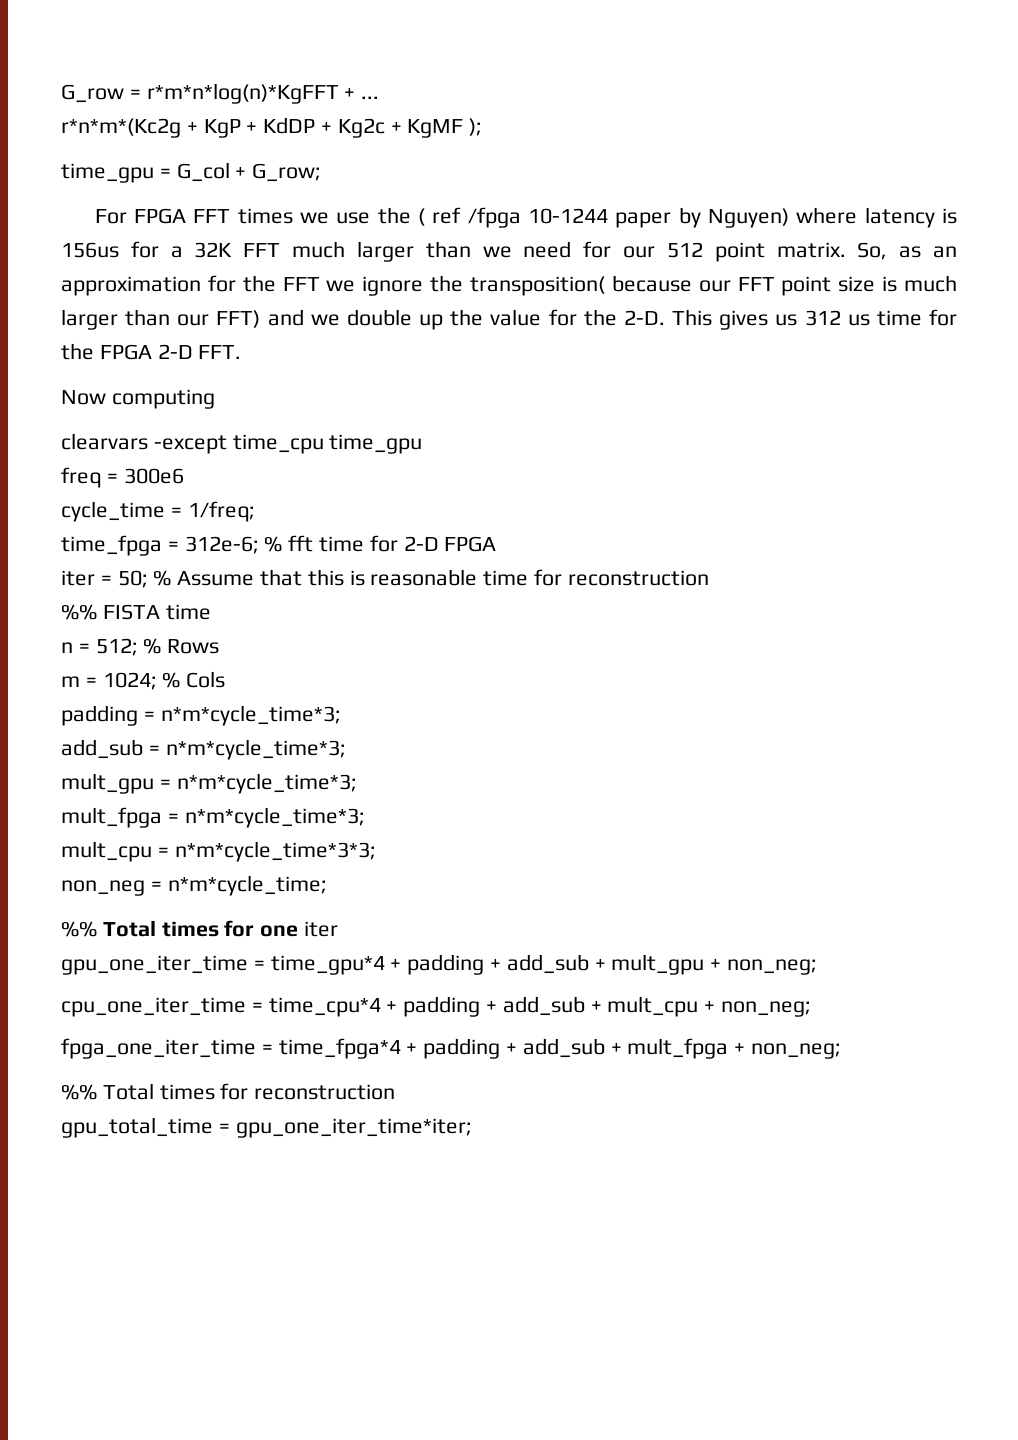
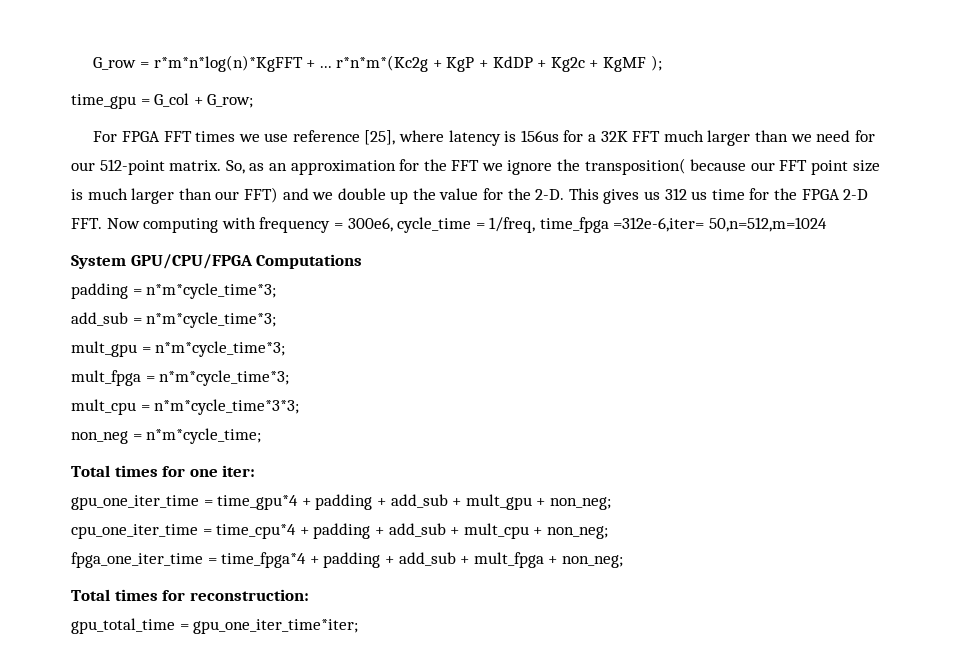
- G_row = r*m*n*log(n)*KgFFT + ...
- r*n*m*(Kc2g + KgP + KdDP + Kg2c + KgMF );
+ G_row = r*m*n*log(n)*KgFFT + ... r*n*m*(Kc2g + KgP + KdDP + Kg2c + KgMF );
- For FPGA FFT times we use the ( ref /fpga 10-1244 paper by Nguyen) where latency is 156us for a 32K FFT much larger than we need for our 512 point matrix.
+ For FPGA FFT times we use reference [25], where latency is 156us for a 32K FFT much larger than we need for our 512-point matrix.
- This gives us 312 us time for the FPGA 2-D FFT.
- Now computing
- clearvars -except time_cpu time_gpu
- freq = 300e6
- cycle_time = 1/freq;
- time_fpga = 312e-6; % fft time for 2-D FPGA
- iter = 50; % Assume that this is reasonable time for reconstruction
- %% FISTA time
- n = 512; % Rows
- m = 1024; % Cols
+ This gives us 312 us time for the FPGA 2-D FFT. Now computing with frequency = 300e6, cycle_time = 1/freq, time_fpga =312e-6,iter= 50,n=512,m=1024
+ System GPU/CPU/FPGA Computations
- %% Total times for one iter
+ Total times for one iter:
- %% Total times for reconstruction
+ Total times for reconstruction:

